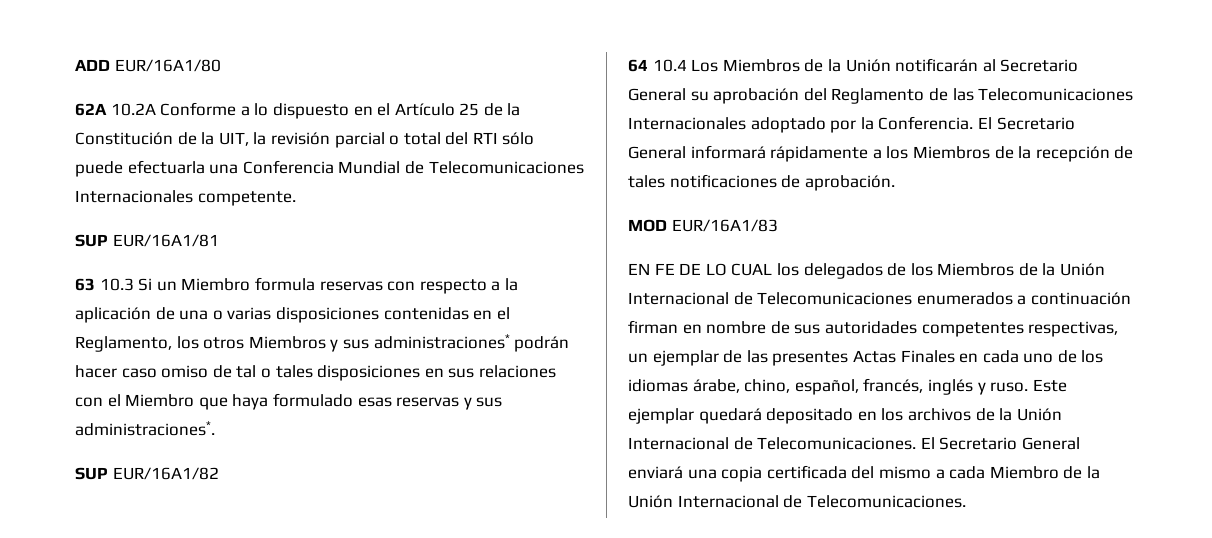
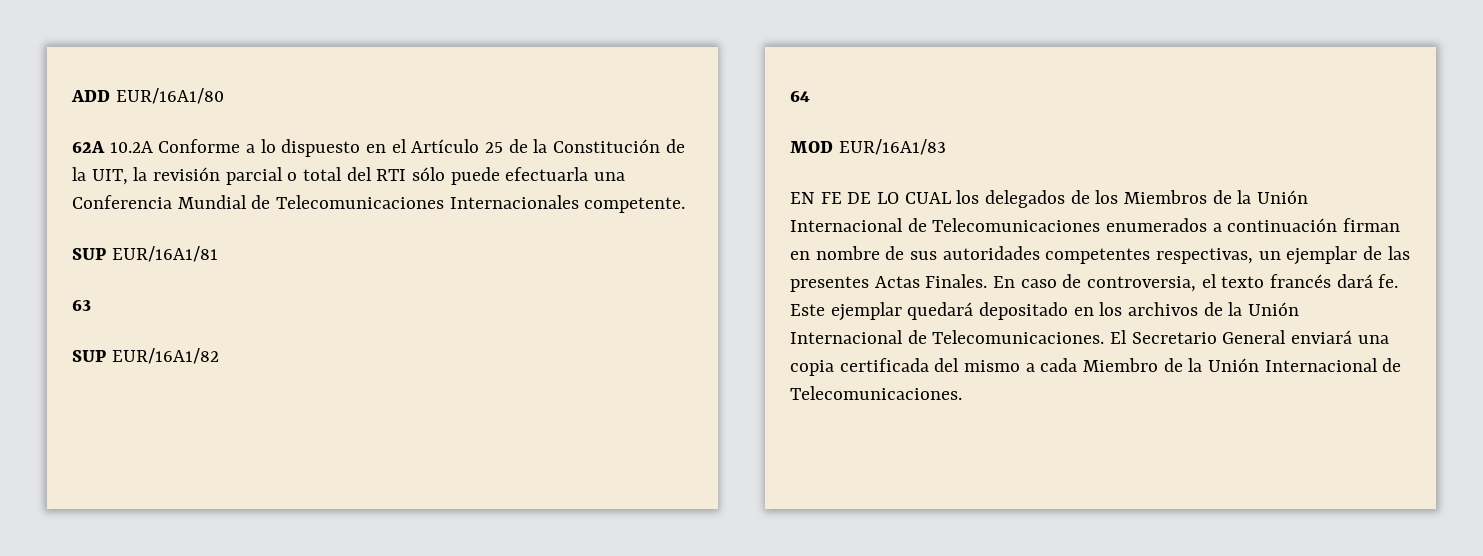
- 63 10.3 Si un Miembro formula reservas con respecto a la aplicación de una o varias disposiciones contenidas en el Reglamento, los otros Miembros y sus administraciones* podrán hacer caso omiso de tal o tales disposiciones en sus relaciones con el Miembro que haya formulado esas reservas y sus administraciones*.
+ 63
  SUP EUR/16A1/82
- 64 10.4 Los Miembros de la Unión notificarán al Secretario General su aprobación del Reglamento de las Telecomunicaciones Internacionales adoptado por la Conferencia. El Secretario General informará rápidamente a los Miembros de la recepción de tales notificaciones de aprobación.
+ 64
- EN FE DE LO CUAL los delegados de los Miembros de la Unión Internacional de Telecomunicaciones enumerados a continuación firman en nombre de sus autoridades competentes respectivas, un ejemplar de las presentes Actas Finales en cada uno de los idiomas árabe, chino, español, francés, inglés y ruso.
+ EN FE DE LO CUAL los delegados de los Miembros de la Unión Internacional de Telecomunicaciones enumerados a continuación firman en nombre de sus autoridades competentes respectivas, un ejemplar de las presentes Actas Finales. En caso de controversia, el texto francés dará fe.

